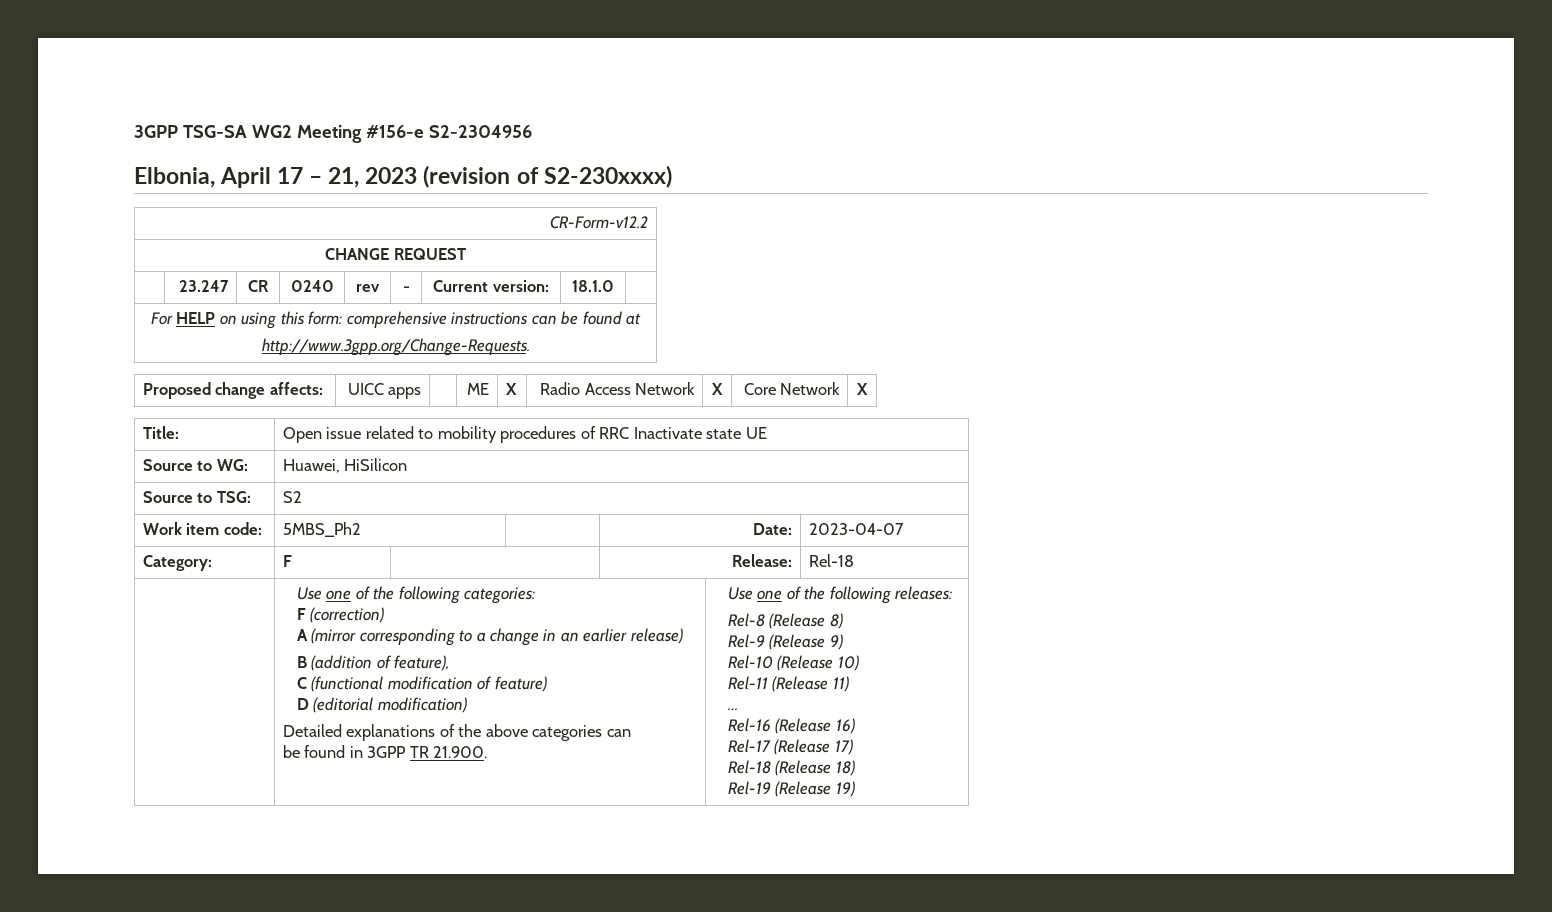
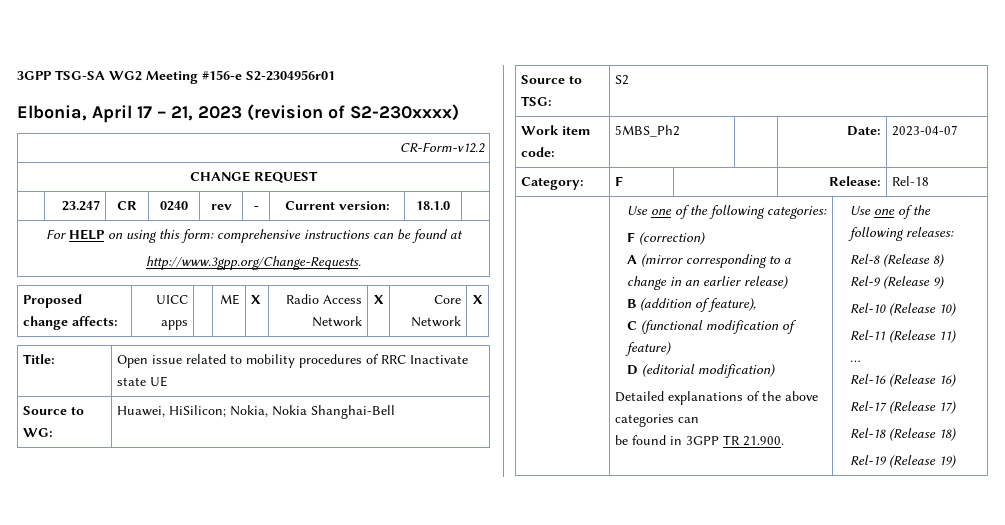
- 3GPP TSG-SA WG2 Meeting #156-e S2-2304956
+ 3GPP TSG-SA WG2 Meeting #156-e S2-2304956r01
- Source to WG: | Huawei, HiSilicon
+ Source to WG: | Huawei, HiSilicon; Nokia, Nokia Shanghai-Bell

